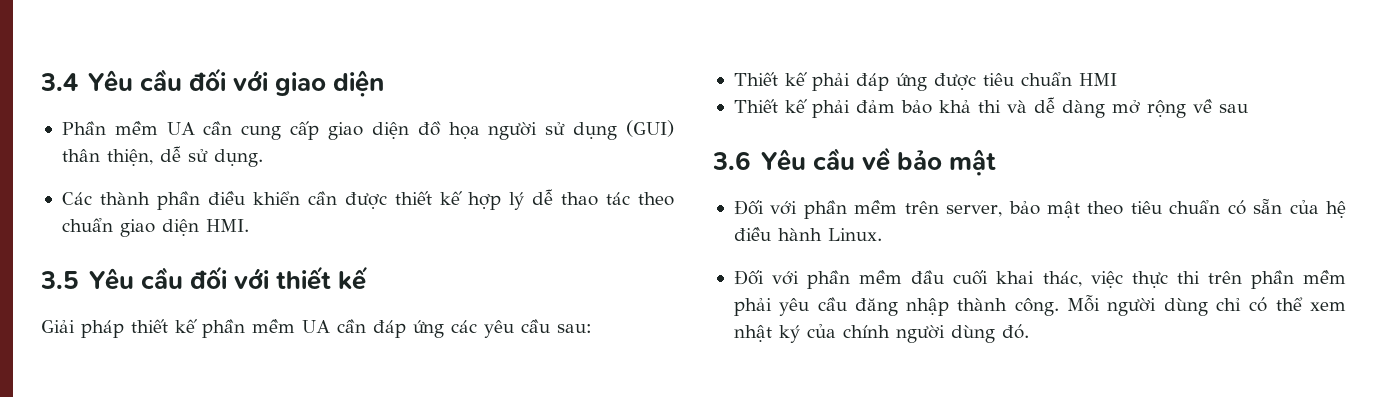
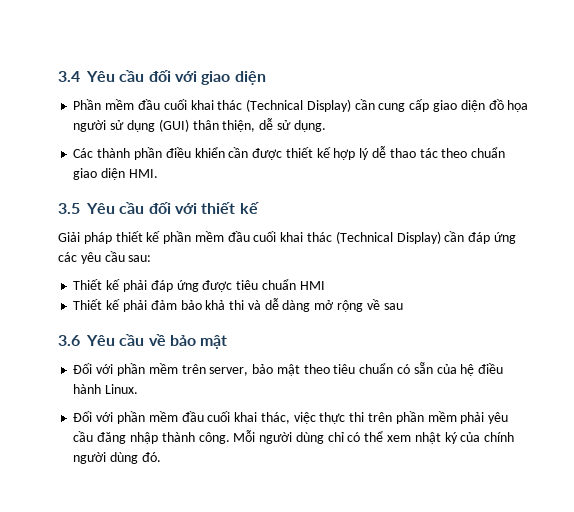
- Phần mềm UA cần cung cấp giao diện đồ họa người sử dụng (GUI) thân thiện, dễ sử dụng.
+ Phần mềm đầu cuối khai thác (Technical Display) cần cung cấp giao diện đồ họa người sử dụng (GUI) thân thiện, dễ sử dụng.
- Giải pháp thiết kế phần mềm UA cần đáp ứng các yêu cầu sau:
+ Giải pháp thiết kế phần mềm đầu cuối khai thác (Technical Display) cần đáp ứng các yêu cầu sau:

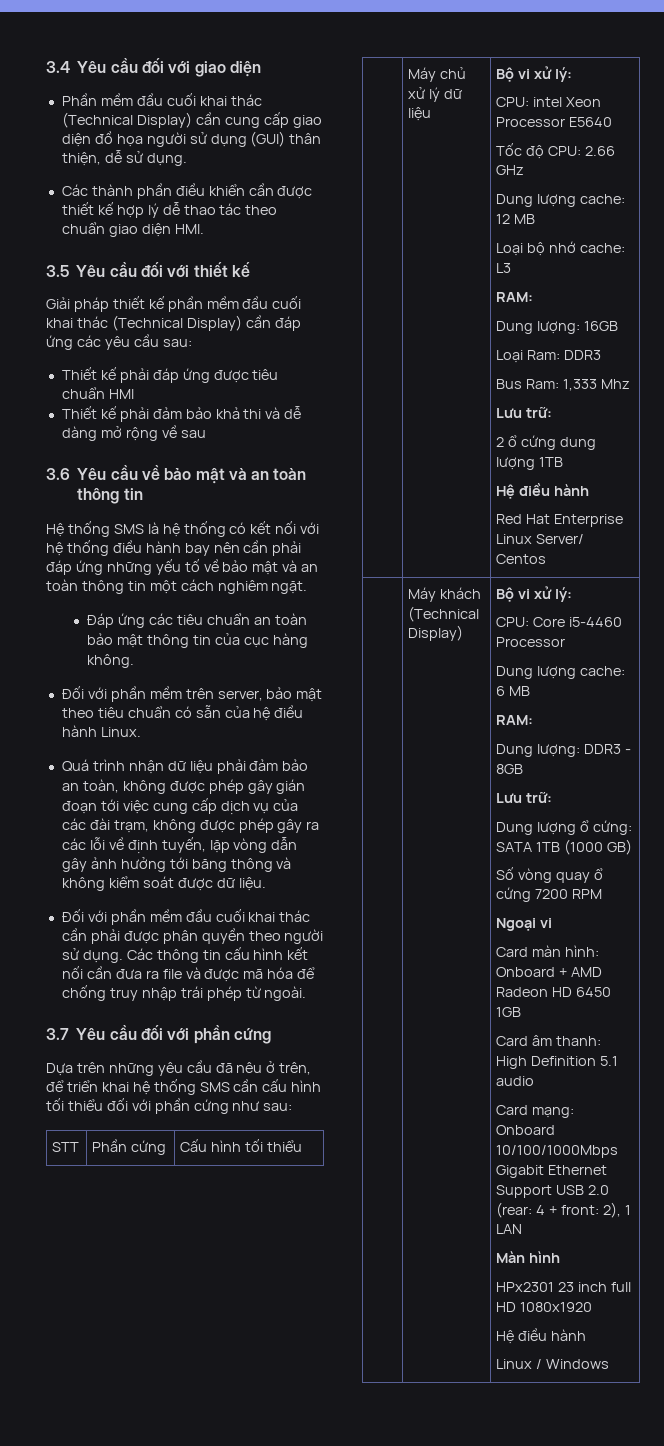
- 3.6 Yêu cầu về bảo mật
+ 3.6 Yêu cầu về bảo mật và an toàn thông tin
+ Hệ thống SMS là hệ thống có kết nối với hệ thống điều hành bay nên cần phải đáp ứng những yếu tố về bảo mật và an toàn thông tin một cách nghiêm ngặt.
+ Đáp ứng các tiêu chuẩn an toàn bảo mật thông tin của cục hàng không.
+ Quá trình nhận dữ liệu phải đảm bảo an toàn, không được phép gây gián đoạn tới việc cung cấp dịch vụ của các đài trạm, không được phép gây ra các lỗi về định tuyến, lặp vòng dẫn gây ảnh hưởng tới băng thông và không kiểm soát được dữ liệu.
- Đối với phần mềm đầu cuối khai thác, việc thực thi trên phần mềm phải yêu cầu đăng nhập thành công. Mỗi người dùng chỉ có thể xem nhật ký của chính người dùng đó.
+ Đối với phần mềm đầu cuối khai thác cần phải được phân quyền theo người sử dụng. Các thông tin cấu hình kết nối cần đưa ra file và được mã hóa để chống truy nhập trái phép từ ngoài.
+ 3.7 Yêu cầu đối với phần cứng
+ Dựa trên những yêu cầu đã nêu ở trên, để triển khai hệ thống SMS cần cấu hình tối thiểu đối với phần cứng như sau:
+ STT | Phần cứng | Cấu hình tối thiểu
+ | Máy chủ xử lý dữ liệu | Bộ vi xử lý:
+ CPU: intel Xeon Processor E5640
+ Tốc độ CPU: 2.66 GHz
+ Dung lượng cache: 12 MB
+ Loại bộ nhớ cache: L3
+ RAM:
+ Dung lượng: 16GB
+ Loại Ram: DDR3
+ Bus Ram: 1,333 Mhz
+ Lưu trữ:
+ 2 ổ cứng dung lượng 1TB
+ Hệ điều hành
+ Red Hat Enterprise Linux Server/ Centos
+ | Máy khách (Technical Display) | Bộ vi xử lý:
+ CPU: Core i5-4460 Processor
+ Dung lượng cache: 6 MB
+ RAM:
+ Dung lượng: DDR3 - 8GB
+ Lưu trữ:
+ Dung lượng ổ cứng: SATA 1TB (1000 GB)
+ Số vòng quay ổ cứng 7200 RPM
+ Ngoại vi
+ Card màn hình: Onboard + AMD Radeon HD 6450 1GB
+ Card âm thanh: High Definition 5.1 audio
+ Card mạng: Onboard 10/100/1000Mbps Gigabit Ethernet Support USB 2.0 (rear: 4 + front: 2), 1 LAN
+ Màn hình
+ HPx2301 23 inch full HD 1080x1920
+ Hệ điều hành
+ Linux / Windows

